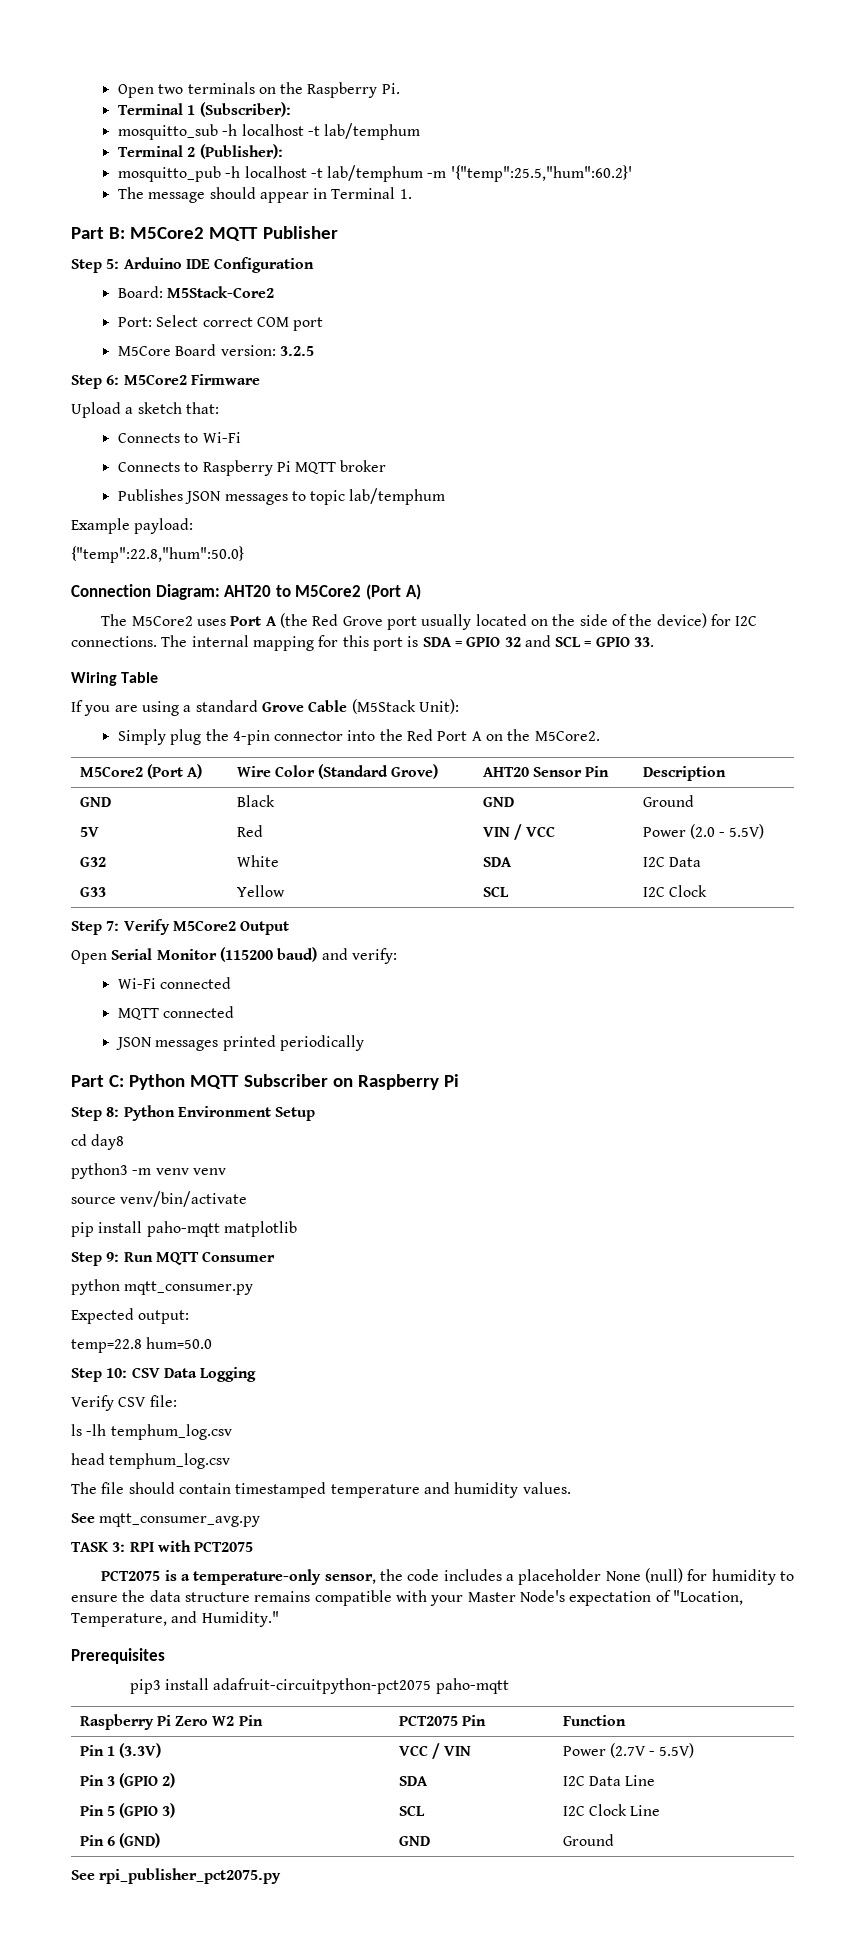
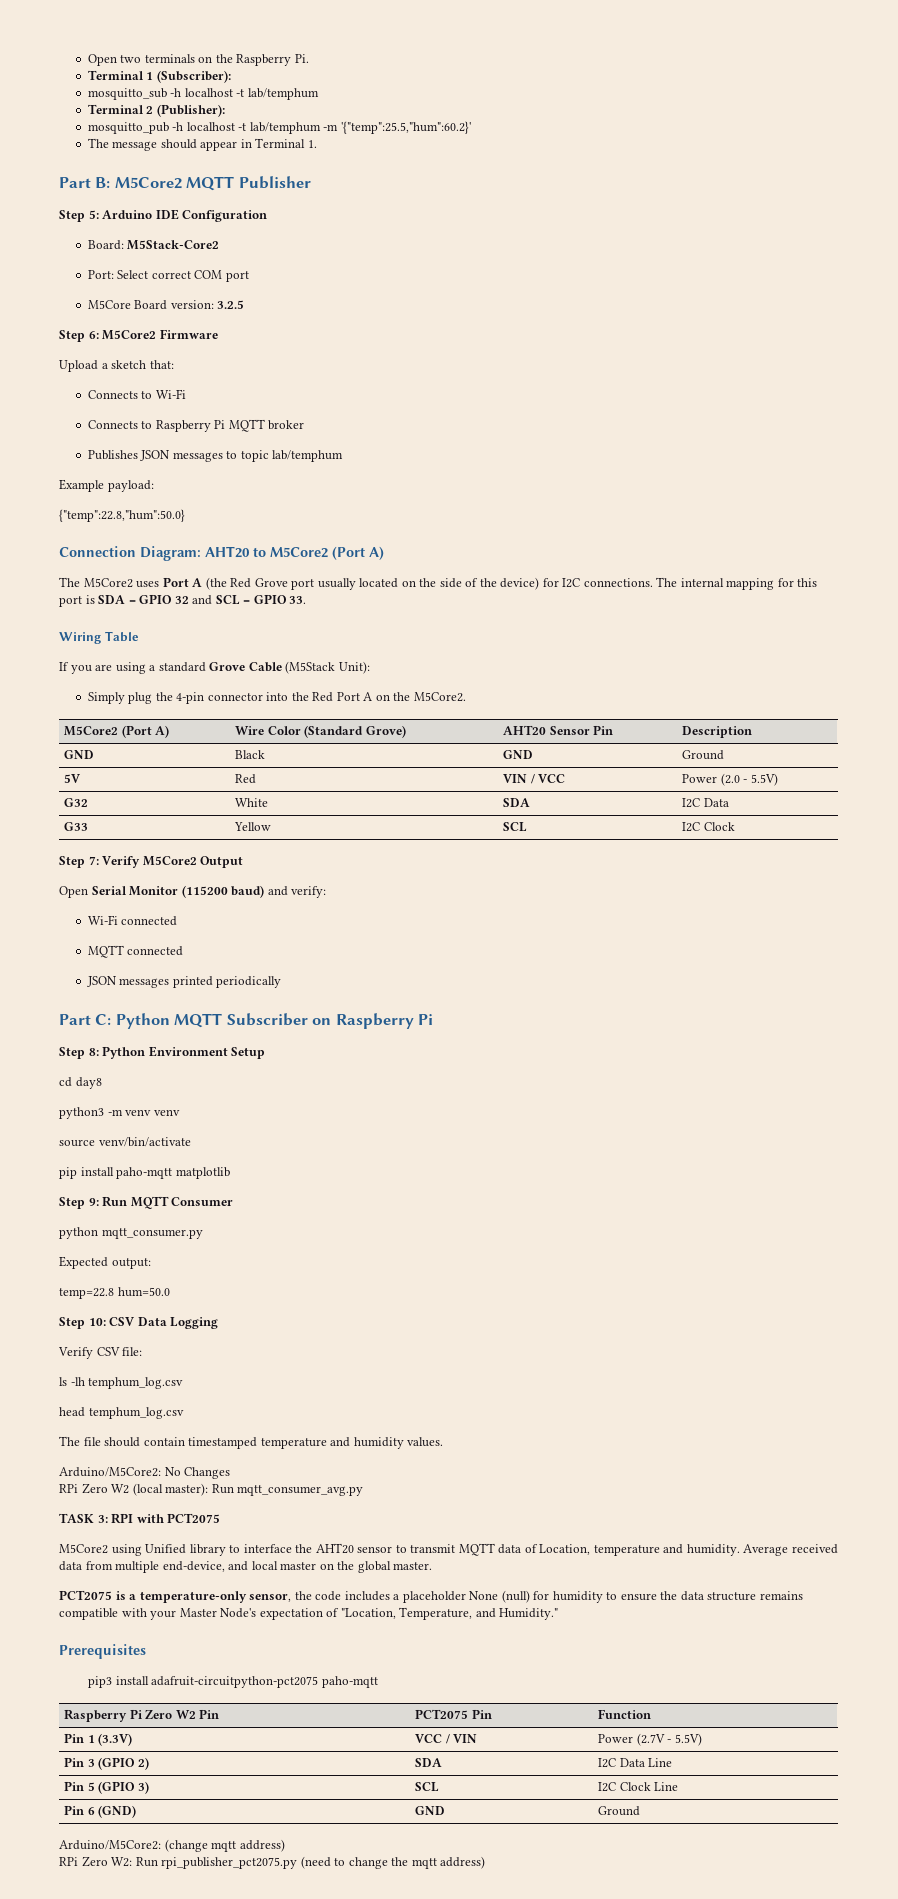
- See mqtt_consumer_avg.py
+ Arduino/M5Core2: No Changes
+ RPi Zero W2 (local master): Run mqtt_consumer_avg.py
+ M5Core2 using Unified library to interface the AHT20 sensor to transmit MQTT data of Location, temperature and humidity. Average received data from multiple end-device, and local master on the global master.
- See rpi_publisher_pct2075.py
+ Arduino/M5Core2: (change mqtt address)
+ RPi Zero W2: Run rpi_publisher_pct2075.py (need to change the mqtt address)

